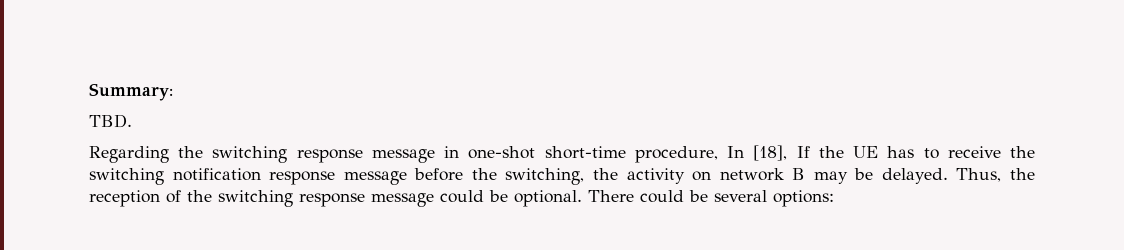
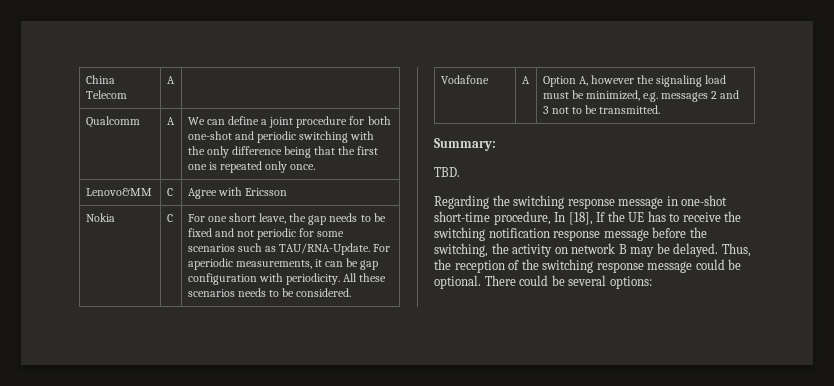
+ China Telecom | A |
+ Qualcomm | A | We can define a joint procedure for both one-shot and periodic switching with the only difference being that the first one is repeated only once.
+ Lenovo&MM | C | Agree with Ericsson
+ Nokia | C | For one short leave, the gap needs to be fixed and not periodic for some scenarios such as TAU/RNA-Update. For aperiodic measurements, it can be gap configuration with periodicity. All these scenarios needs to be considered.
+ Vodafone | A | Option A, however the signaling load must be minimized, e.g. messages 2 and 3 not to be transmitted.

